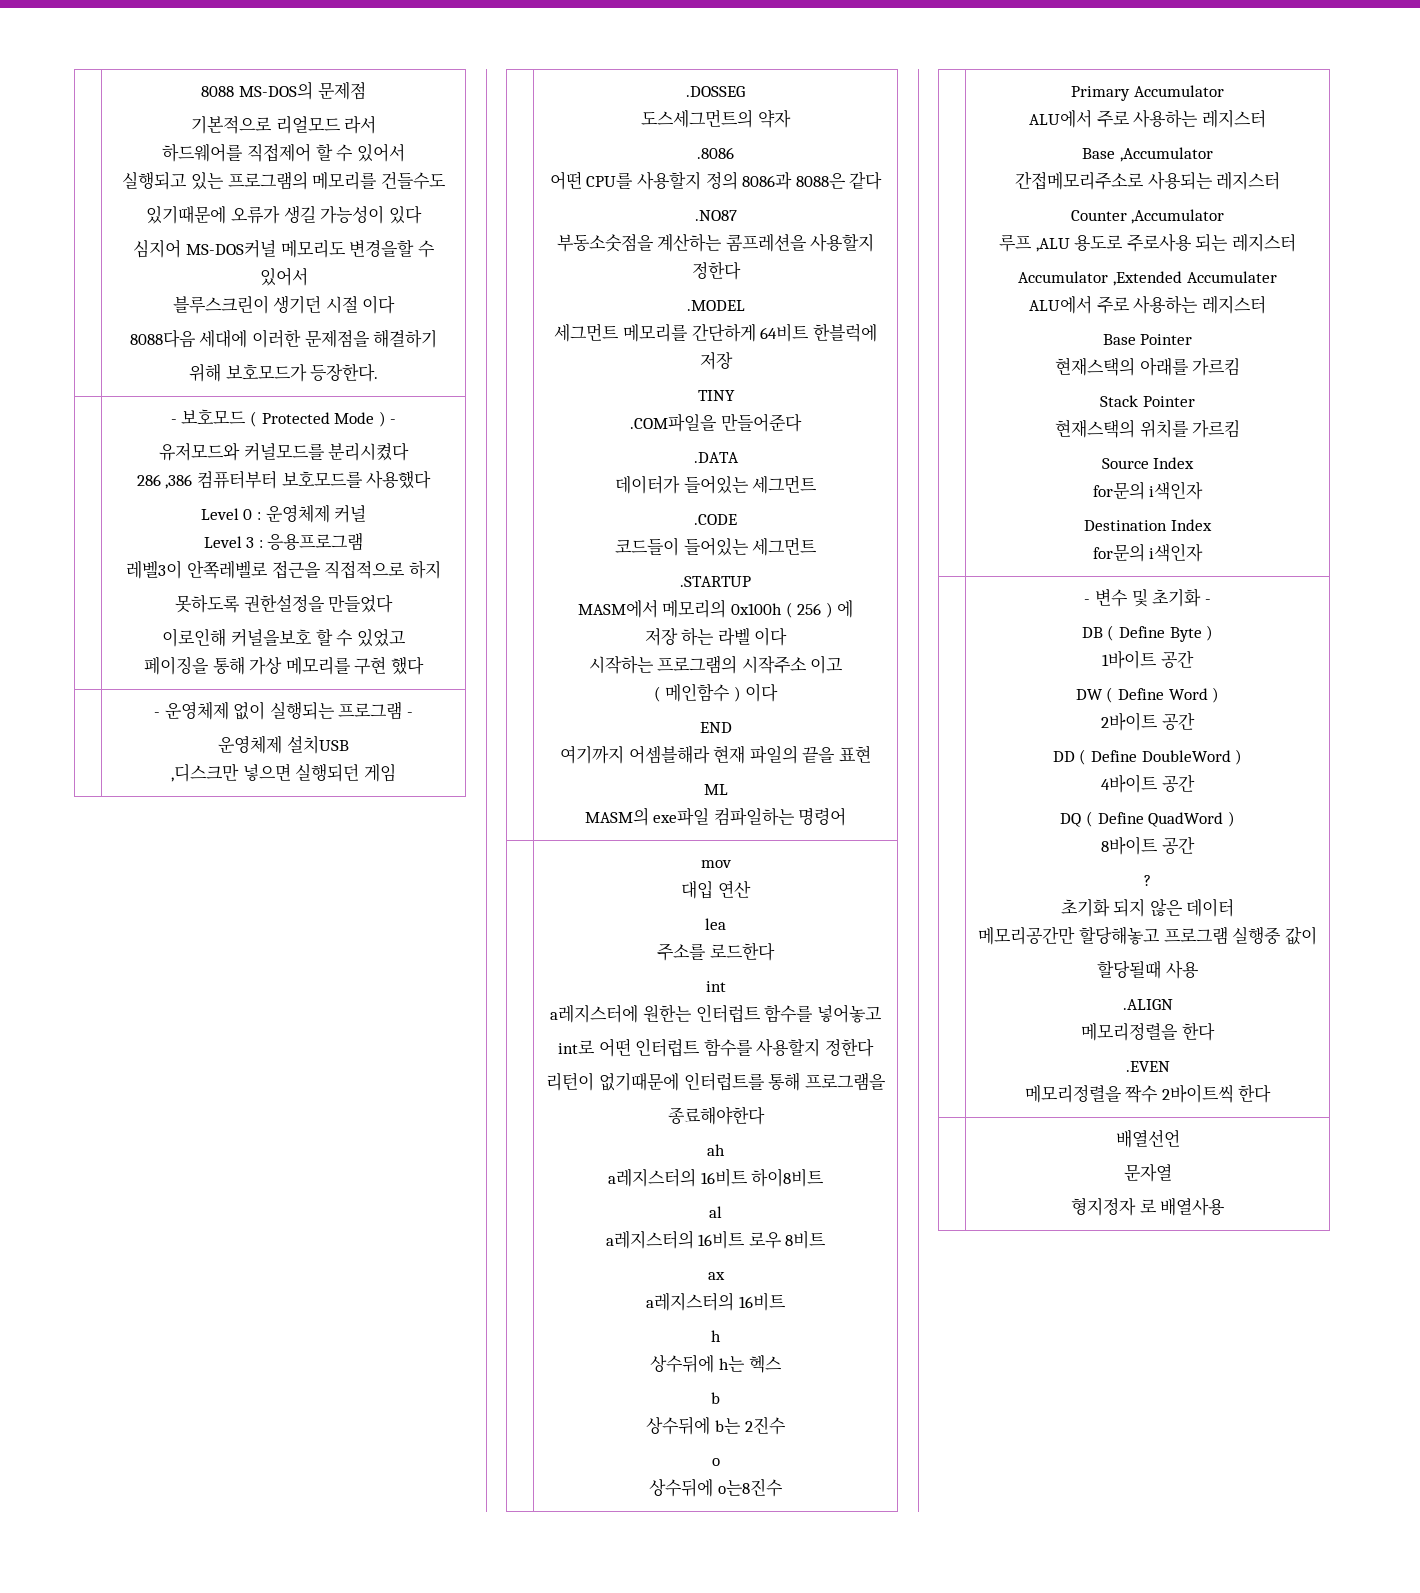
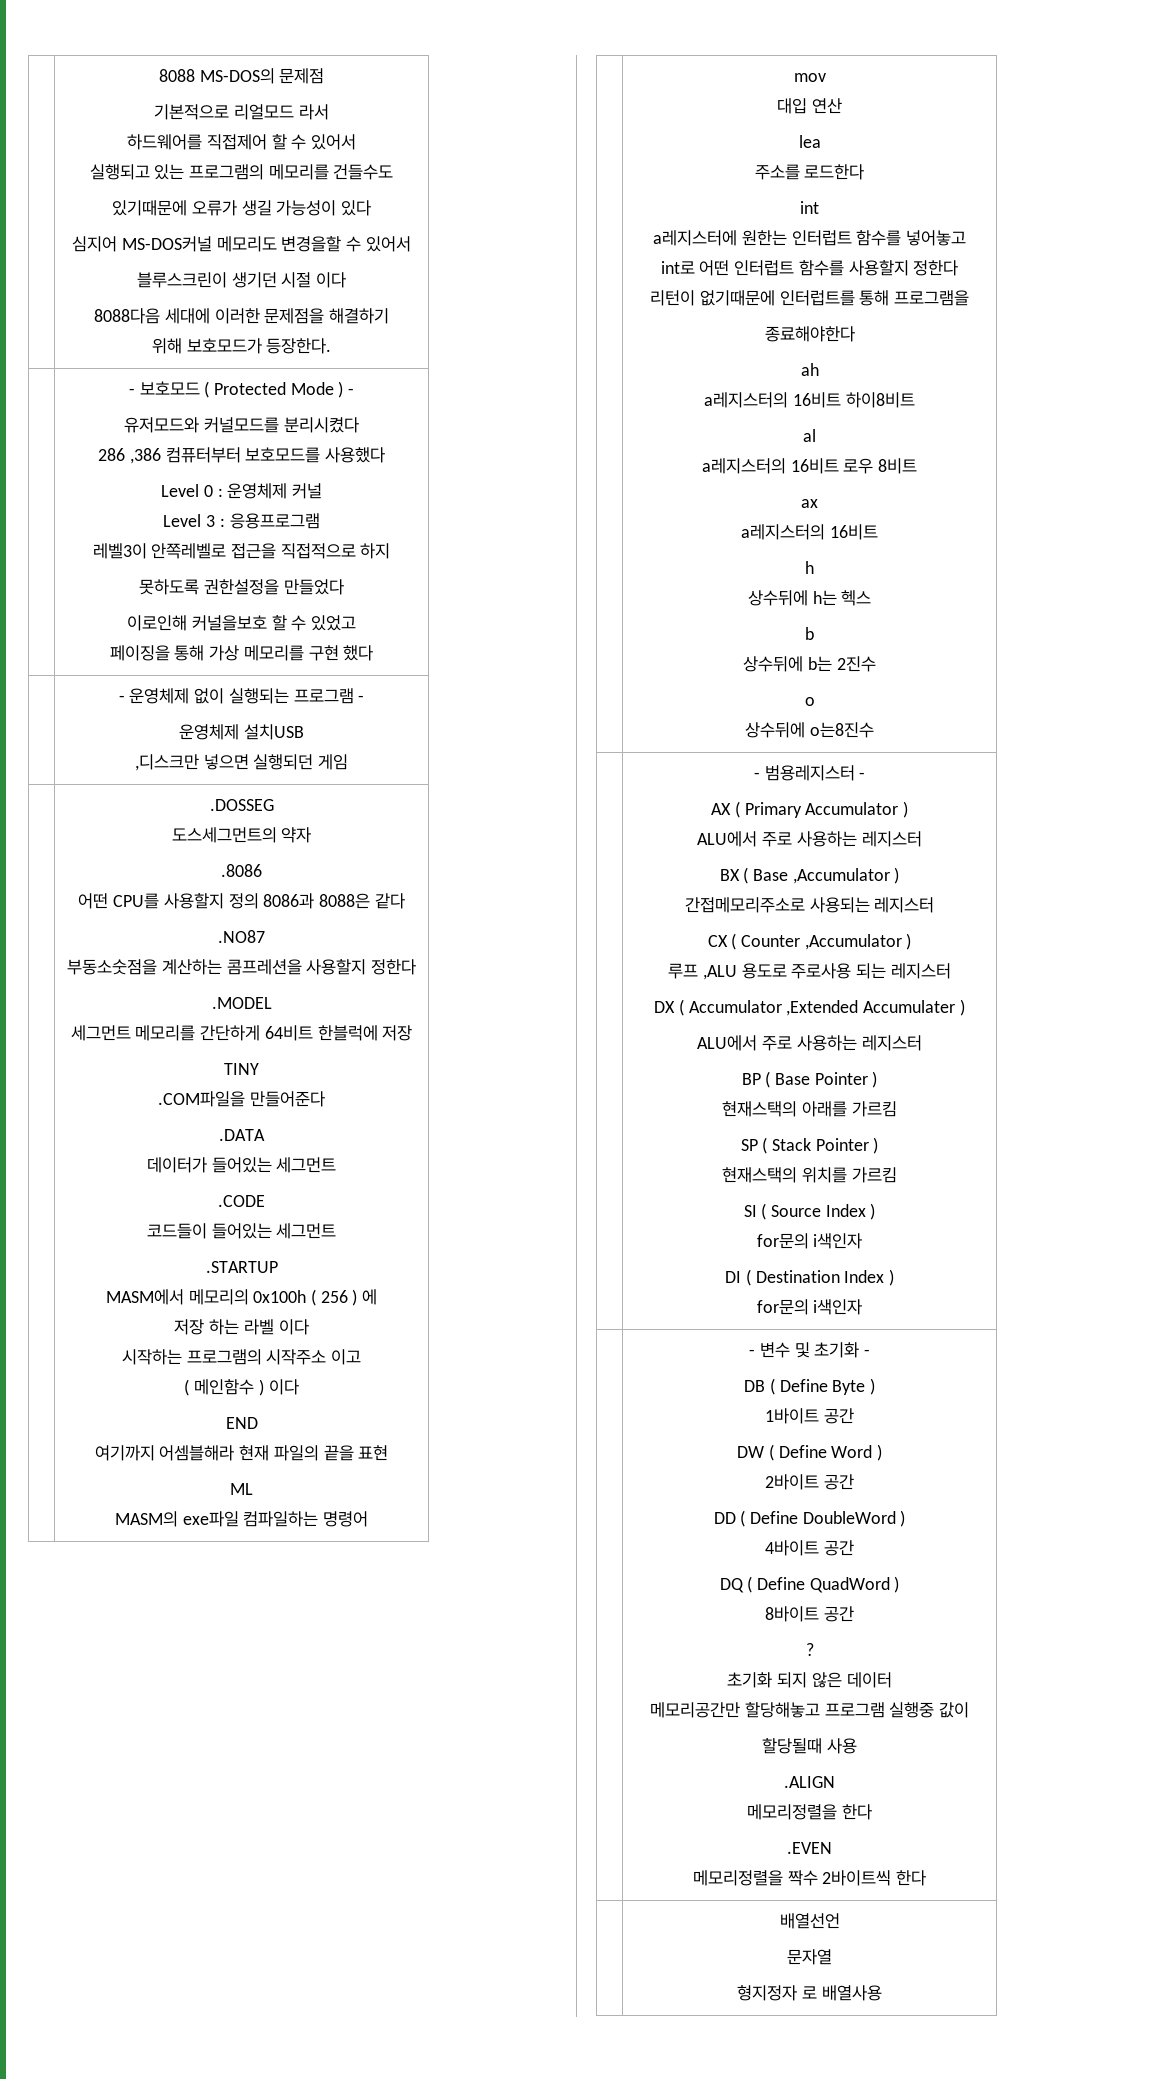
- Primary Accumulator
+ - 범용레지스터 -
+ AX ( Primary Accumulator )
  ALU에서 주로 사용하는 레지스터
- Base ,Accumulator
+ BX ( Base ,Accumulator )
- Counter ,Accumulator
+ CX ( Counter ,Accumulator )
- Accumulator ,Extended Accumulater
+ DX ( Accumulator ,Extended Accumulater )
  ALU에서 주로 사용하는 레지스터
- Base Pointer
+ BP ( Base Pointer )
- Stack Pointer
+ SP ( Stack Pointer )
- Source Index
+ SI ( Source Index )
  for문의 i색인자
- Destination Index
+ DI ( Destination Index )

